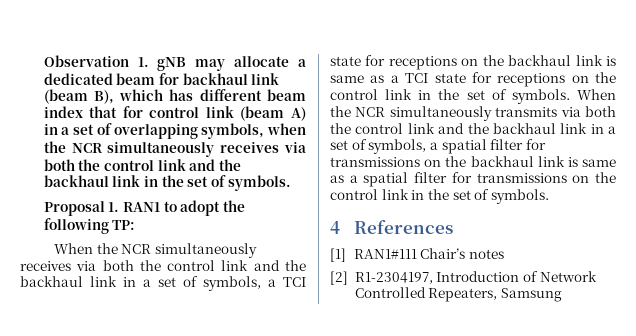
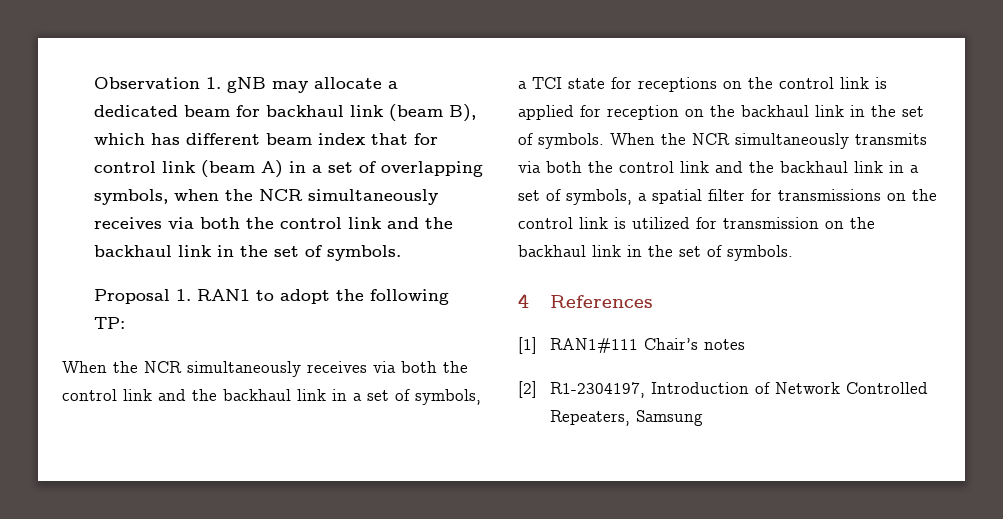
- When the NCR simultaneously receives via both the control link and the backhaul link in a set of symbols, a TCI state for receptions on the backhaul link is same as a TCI state for receptions on the control link in the set of symbols.
+ When the NCR simultaneously receives via both the control link and the backhaul link in a set of symbols, a TCI state for receptions on the control link is applied for reception on the backhaul link in the set of symbols.
- When the NCR simultaneously transmits via both the control link and the backhaul link in a set of symbols, a spatial filter for transmissions on the backhaul link is same as a spatial filter for transmissions on the control link in the set of symbols.
+ When the NCR simultaneously transmits via both the control link and the backhaul link in a set of symbols, a spatial filter for transmissions on the control link is utilized for transmission on the backhaul link in the set of symbols.

